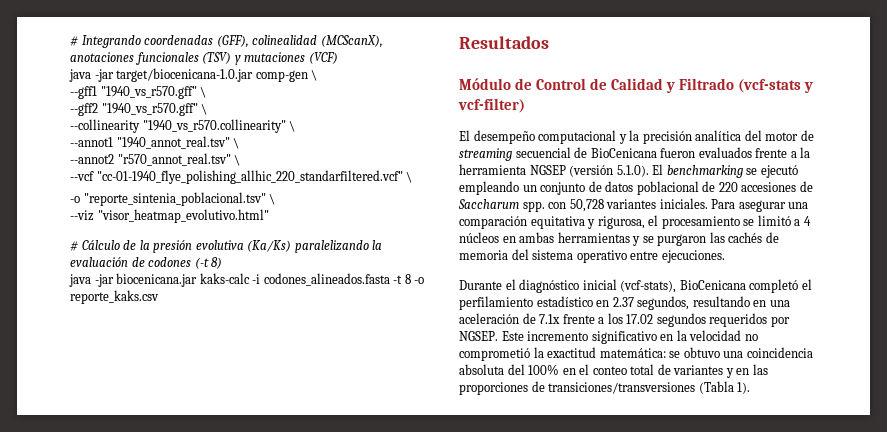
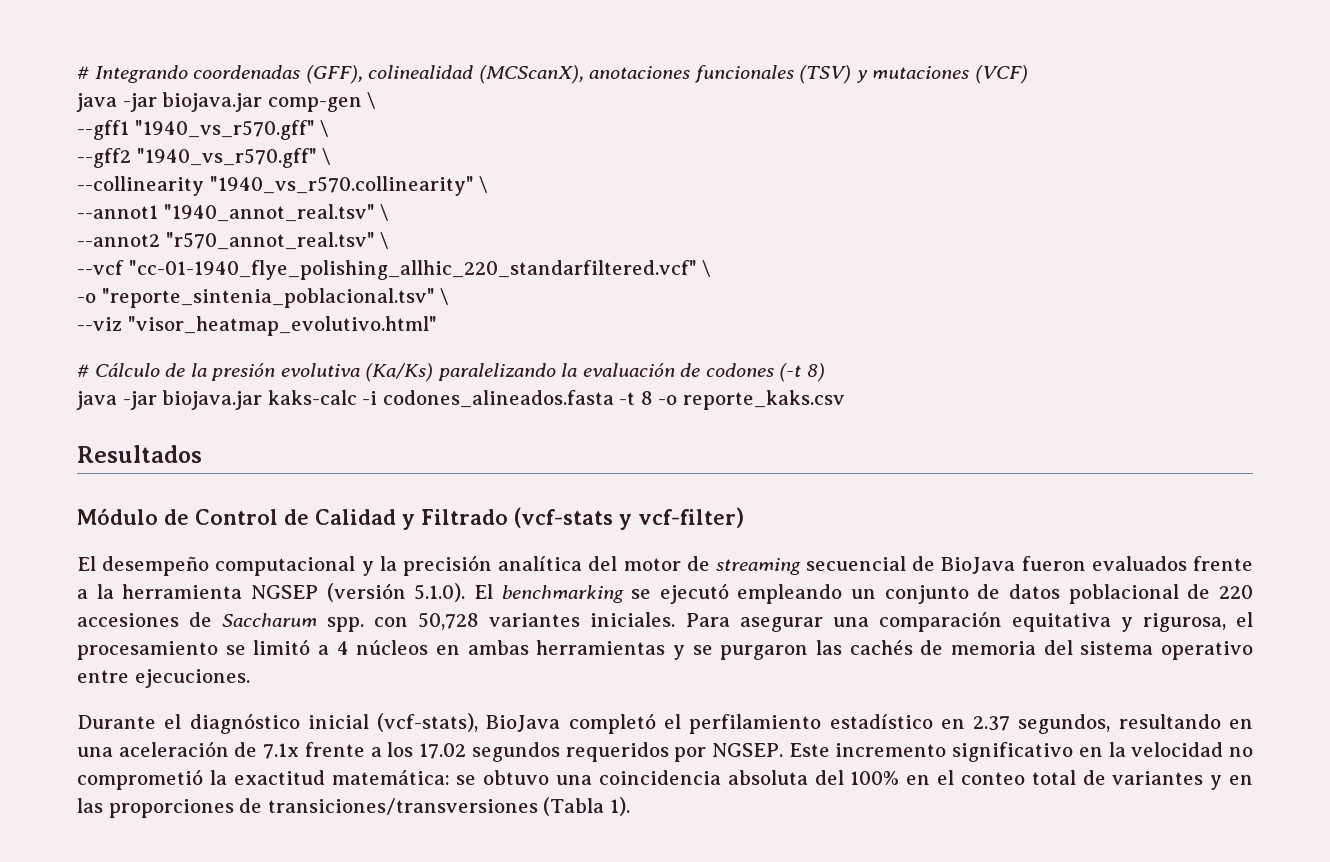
- java -jar target/biocenicana-1.0.jar comp-gen \
+ java -jar biojava.jar comp-gen \
- java -jar biocenicana.jar kaks-calc -i codones_alineados.fasta -t 8 -o reporte_kaks.csv
+ java -jar biojava.jar kaks-calc -i codones_alineados.fasta -t 8 -o reporte_kaks.csv
- El desempeño computacional y la precisión analítica del motor de streaming secuencial de BioCenicana fueron evaluados frente a la herramienta NGSEP (versión 5.1.0). El benchmarking se ejecutó empleando un conjunto de datos poblacional de 220 accesiones de Saccharum spp. con 50,728 variantes iniciales.
+ El desempeño computacional y la precisión analítica del motor de streaming secuencial de BioJava fueron evaluados frente a la herramienta NGSEP (versión 5.1.0). El benchmarking se ejecutó empleando un conjunto de datos poblacional de 220 accesiones de Saccharum spp. con 50,728 variantes iniciales.
- Durante el diagnóstico inicial (vcf-stats), BioCenicana completó el perfilamiento estadístico en 2.37 segundos, resultando en una aceleración de 7.1x frente a los 17.02 segundos requeridos por NGSEP.
+ Durante el diagnóstico inicial (vcf-stats), BioJava completó el perfilamiento estadístico en 2.37 segundos, resultando en una aceleración de 7.1x frente a los 17.02 segundos requeridos por NGSEP.

